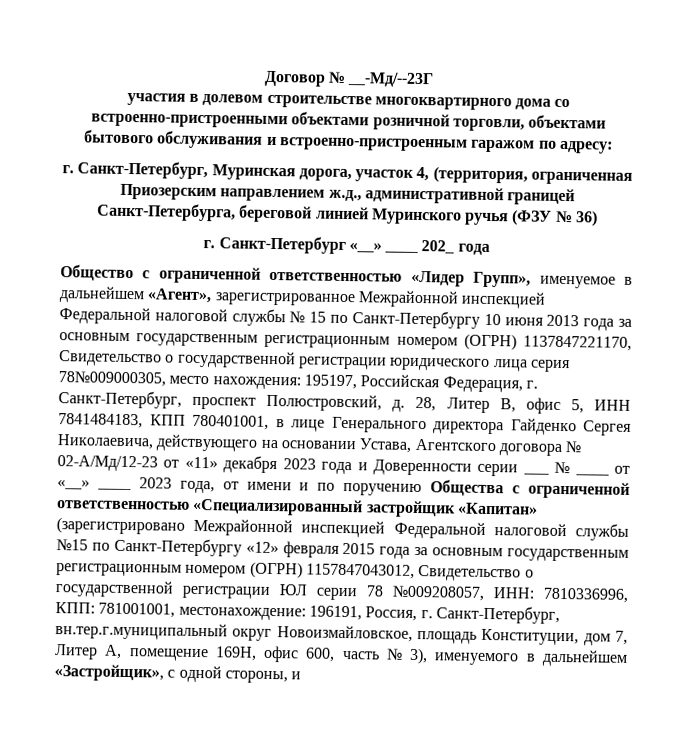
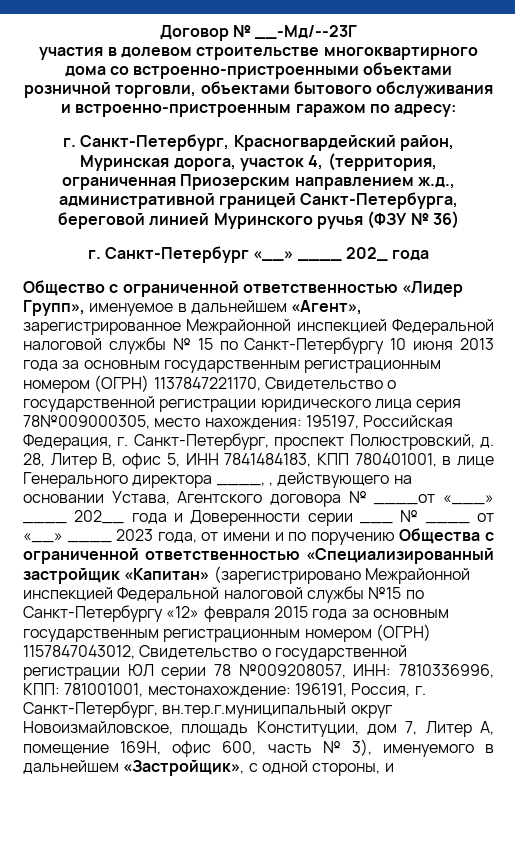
- г. Санкт-Петербург, Муринская дорога, участок 4, (территория, ограниченная Приозерским направлением ж.д., административной границей Санкт-Петербурга, береговой линией Муринского ручья (ФЗУ № 36)
+ г. Санкт-Петербург, Красногвардейский район, Муринская дорога, участок 4, (территория, ограниченная Приозерским направлением ж.д., административной границей Санкт-Петербурга, береговой линией Муринского ручья (ФЗУ № 36)
- 28, Литер В, офис 5, ИНН 7841484183, КПП 780401001, в лице Генерального директора Гайденко Сергея Николаевича, действующего на основании Устава, Агентского договора № 02-А/Мд/12-23 от «11» декабря 2023 года и Доверенности серии ___ № ____ от «__» ____ 2023 года, от имени и по поручению Общества с ограниченной ответственностью «Специализированный застройщик «Капитан» (зарегистрировано Межрайонной инспекцией Федеральной налоговой службы №15 по Санкт-Петербургу «12» февраля 2015 года за основным государственным регистрационным номером (ОГРН) 1157847043012, Свидетельство о государственной регистрации ЮЛ серии 78 №009208057, ИНН:
+ 28, Литер В, офис 5, ИНН 7841484183, КПП 780401001, в лице Генерального директора ____, , действующего на основании Устава, Агентского договора № ____от «___» ____ 202__ года и Доверенности серии ___ № ____ от «__» ____ 2023 года, от имени и по поручению Общества с ограниченной ответственностью «Специализированный застройщик «Капитан» (зарегистрировано Межрайонной инспекцией Федеральной налоговой службы №15 по Санкт-Петербургу «12» февраля 2015 года за основным государственным регистрационным номером (ОГРН) 1157847043012, Свидетельство о государственной регистрации ЮЛ серии 78 №009208057, ИНН:

